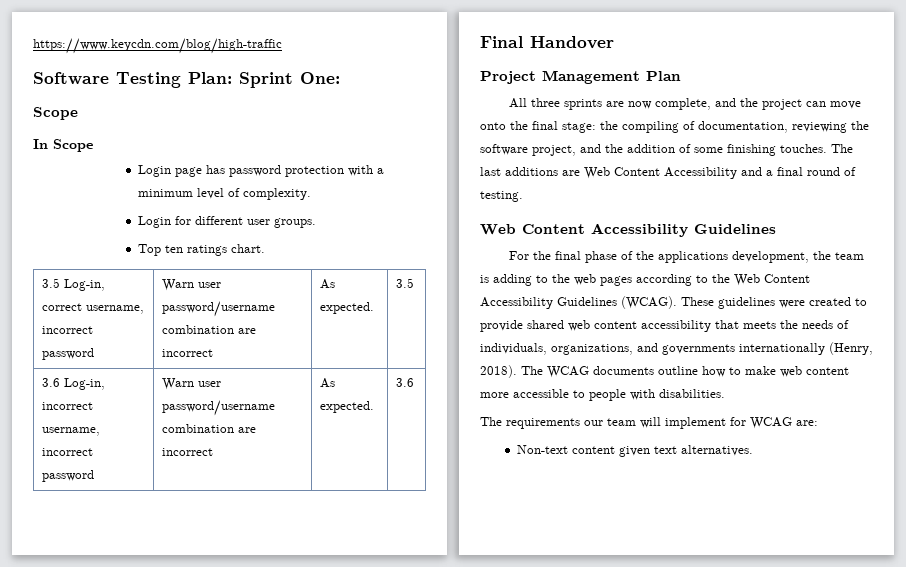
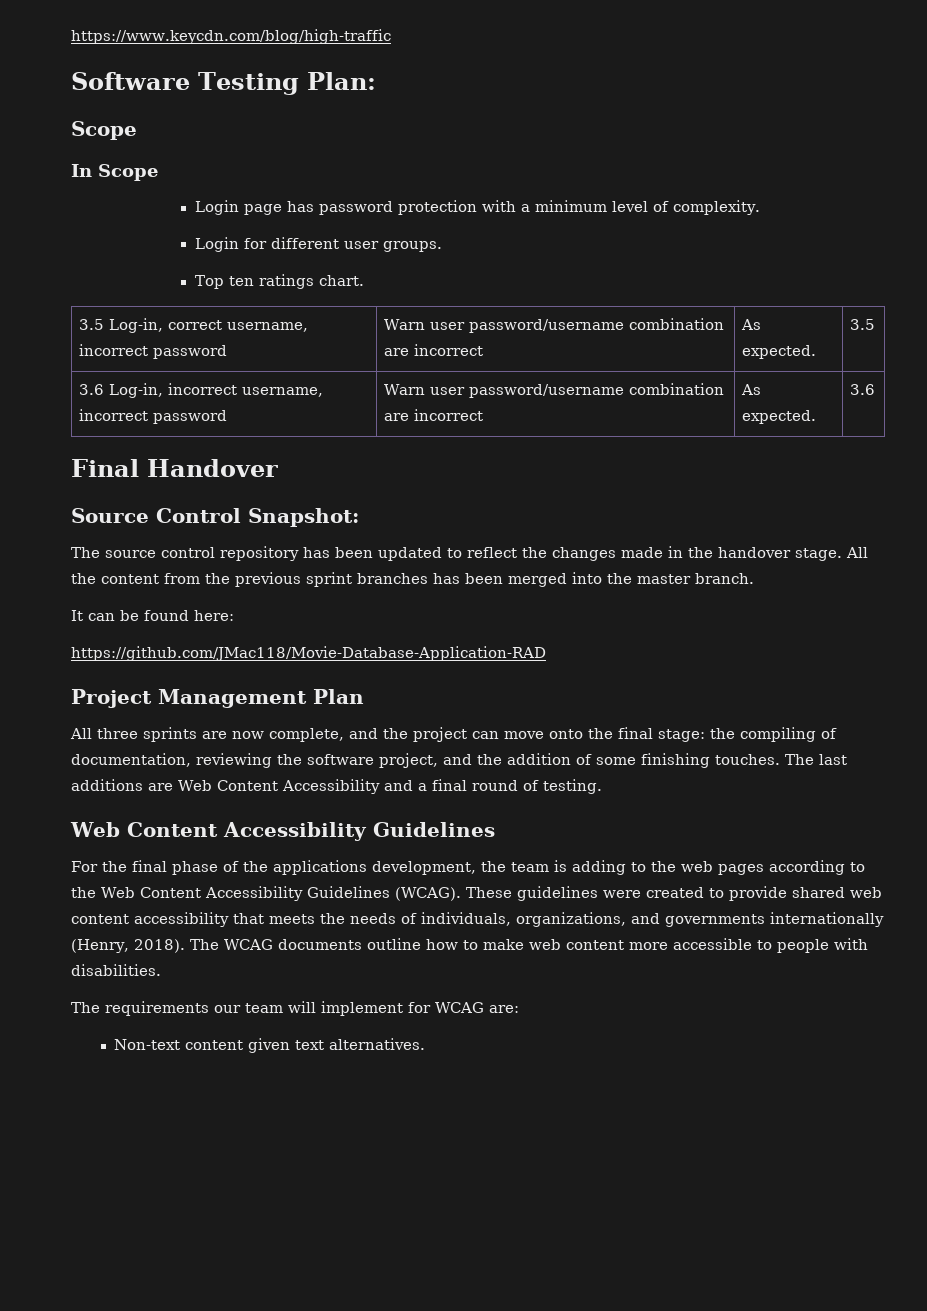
- Software Testing Plan: Sprint One:
+ Software Testing Plan:
+ Source Control Snapshot:
+ The source control repository has been updated to reflect the changes made in the handover stage. All the content from the previous sprint branches has been merged into the master branch.
+ It can be found here:
+ https://github.com/JMac118/Movie-Database-Application-RAD

